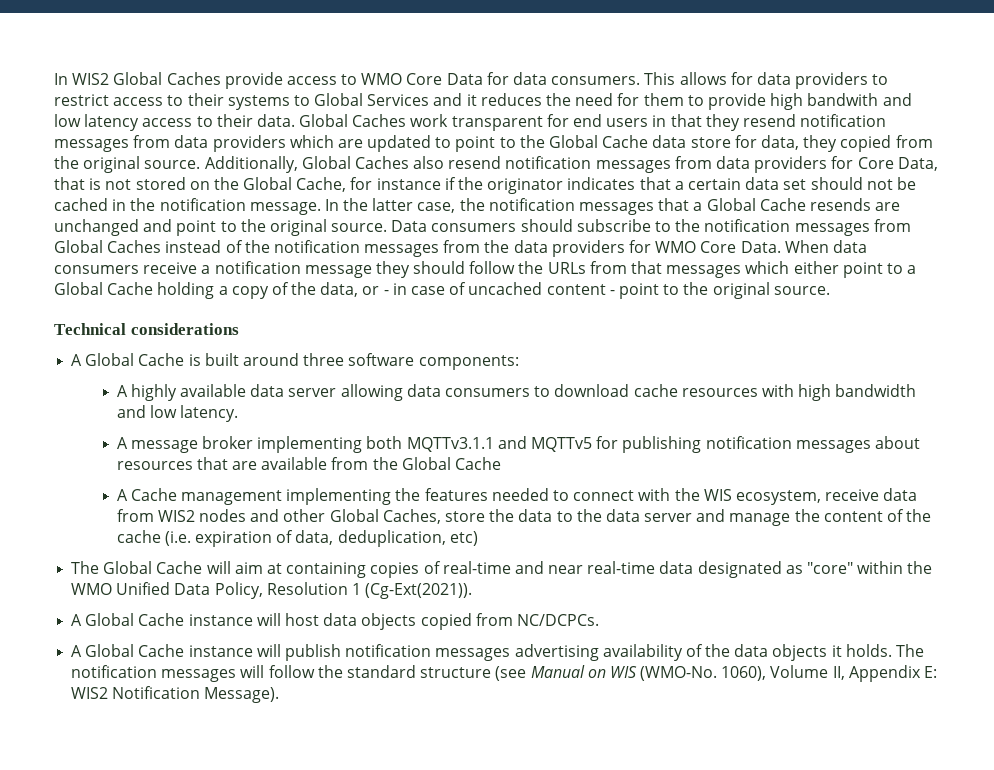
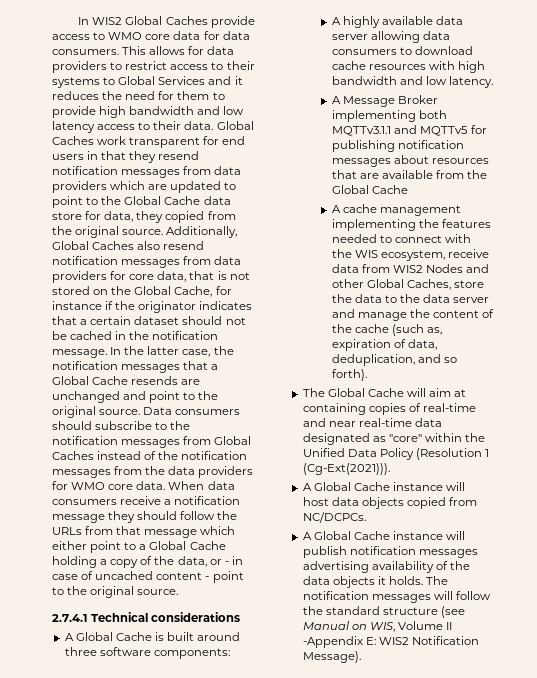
- In WIS2 Global Caches provide access to WMO Core Data for data consumers.
+ In WIS2 Global Caches provide access to WMO core data for data consumers.
- This allows for data providers to restrict access to their systems to Global Services and it reduces the need for them to provide high bandwith and low latency access to their data.
+ This allows for data providers to restrict access to their systems to Global Services and it reduces the need for them to provide high bandwidth and low latency access to their data.
- Additionally, Global Caches also resend notification messages from data providers for Core Data, that is not stored on the Global Cache, for instance if the originator indicates that a certain data set should not be cached in the notification message.
+ Additionally, Global Caches also resend notification messages from data providers for core data, that is not stored on the Global Cache, for instance if the originator indicates that a certain dataset should not be cached in the notification message.
- Data consumers should subscribe to the notification messages from Global Caches instead of the notification messages from the data providers for WMO Core Data.
+ Data consumers should subscribe to the notification messages from Global Caches instead of the notification messages from the data providers for WMO core data.
- When data consumers receive a notification message they should follow the URLs from that messages which either point to a Global Cache holding a copy of the data, or - in case of uncached content - point to the original source.
+ When data consumers receive a notification message they should follow the URLs from that message which either point to a Global Cache holding a copy of the data, or - in case of uncached content - point to the original source.
- Technical considerations
+ 2.7.4.1 Technical considerations
- A message broker implementing both MQTTv3.1.1 and MQTTv5 for publishing notification messages about resources that are available from the Global Cache
+ A Message Broker implementing both MQTTv3.1.1 and MQTTv5 for publishing notification messages about resources that are available from the Global Cache
- A Cache management implementing the features needed to connect with the WIS ecosystem, receive data from WIS2 nodes and other Global Caches, store the data to the data server and manage the content of the cache (i.e. expiration of data, deduplication, etc)
+ A cache management implementing the features needed to connect with the WIS ecosystem, receive data from WIS2 Nodes and other Global Caches, store the data to the data server and manage the content of the cache (such as, expiration of data, deduplication, and so forth).
- The Global Cache will aim at containing copies of real-time and near real-time data designated as "core" within the WMO Unified Data Policy, Resolution 1 (Cg-Ext(2021)).
+ The Global Cache will aim at containing copies of real-time and near real-time data designated as "core" within the Unified Data Policy (Resolution 1 (Cg-Ext(2021))).
- The notification messages will follow the standard structure (see Manual on WIS (WMO-No. 1060), Volume II, Appendix E: WIS2 Notification Message).
+ The notification messages will follow the standard structure (see Manual on WIS, Volume II -Appendix E: WIS2 Notification Message).

